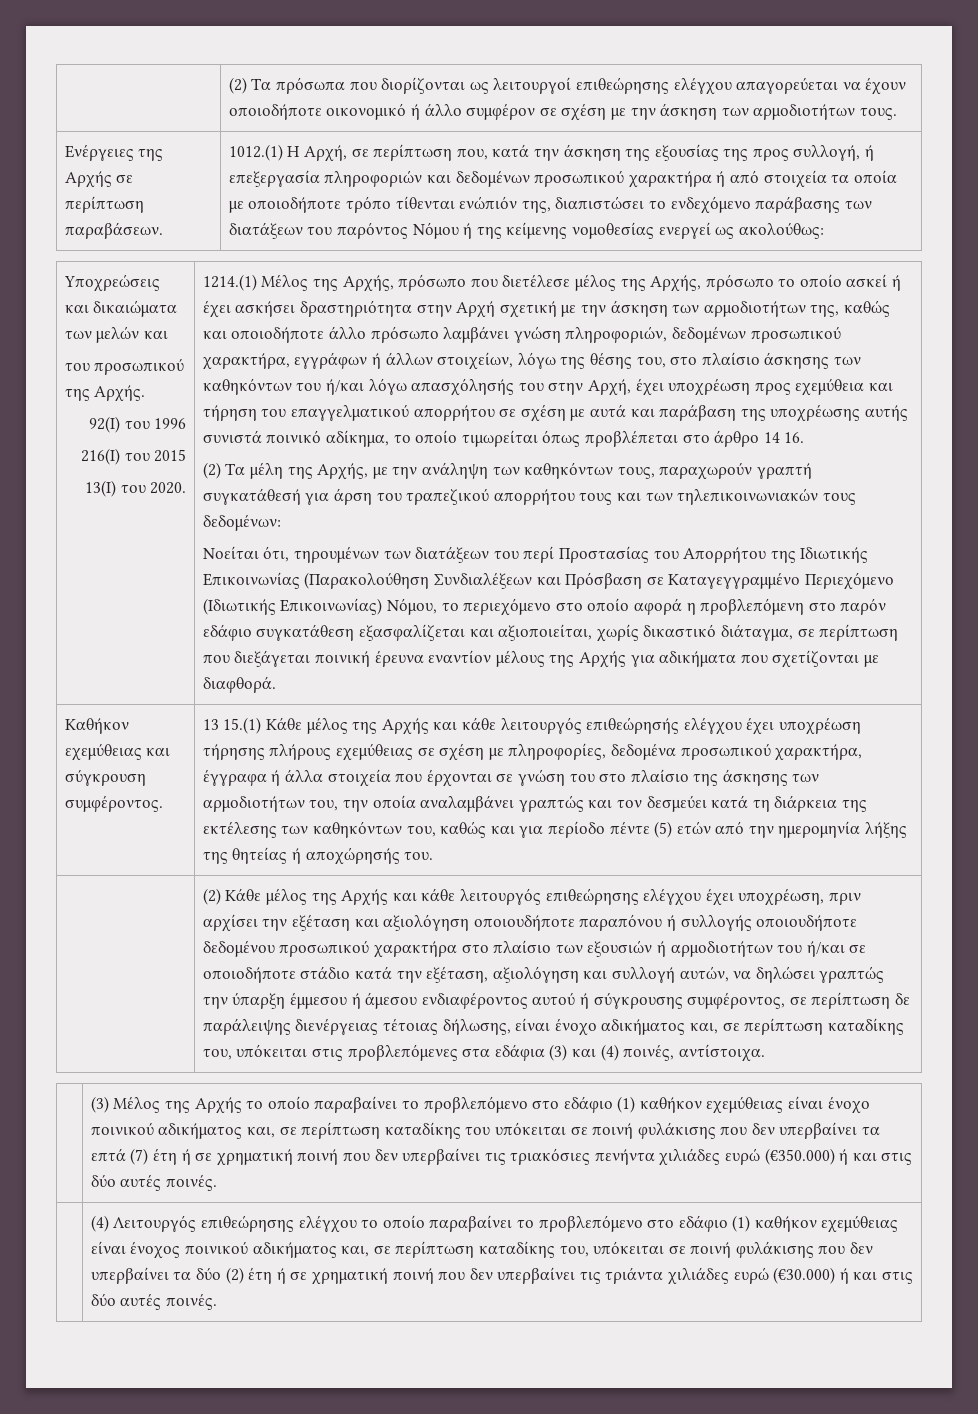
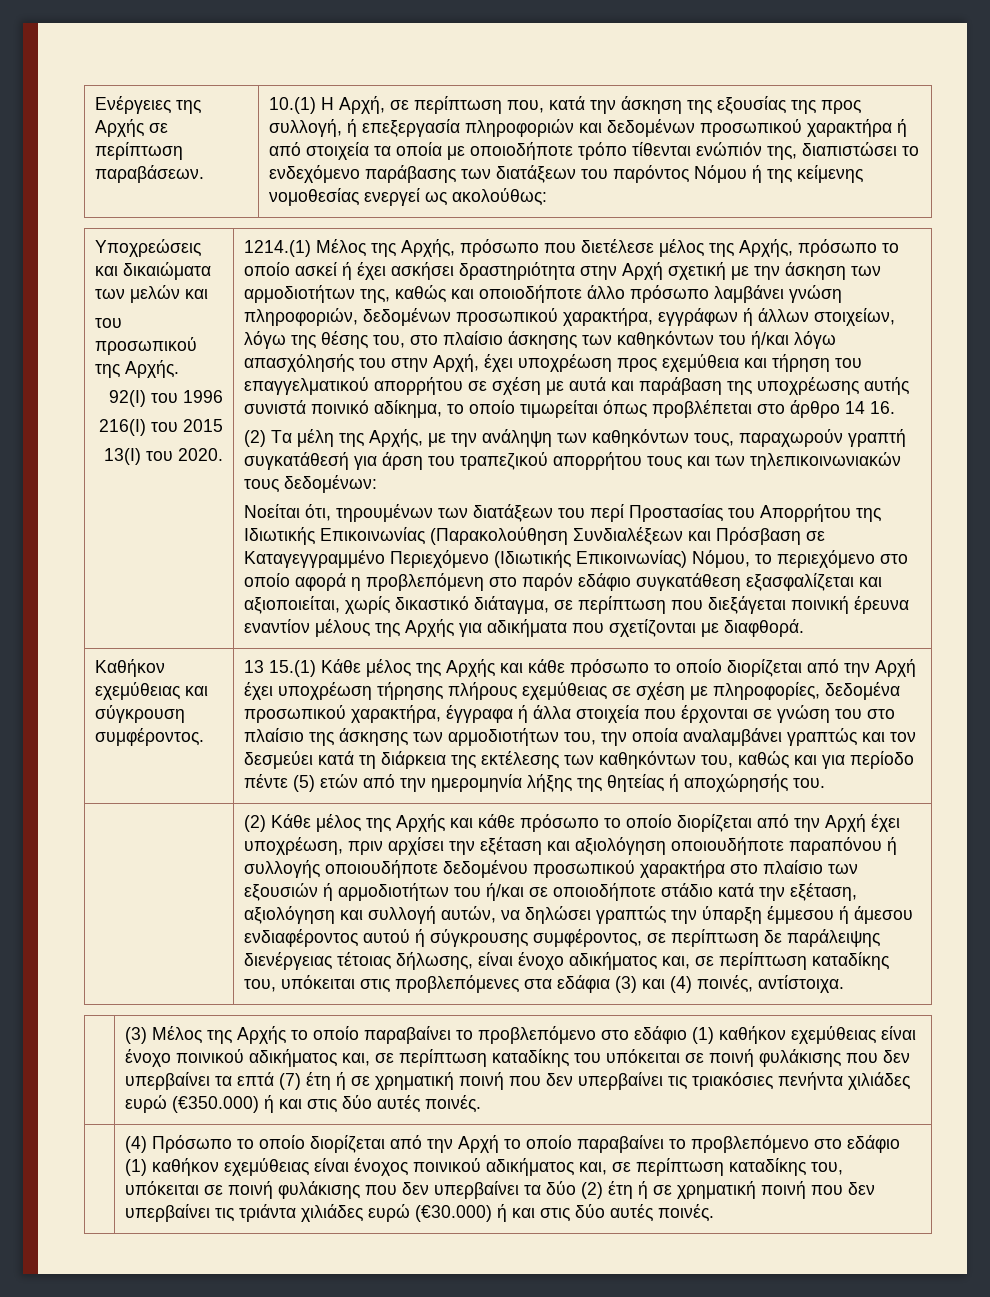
- (2) Τα πρόσωπα που διορίζονται ως λειτουργοί επιθεώρησης ελέγχου απαγορεύεται να έχουν οποιοδήποτε οικονομικό ή άλλο συμφέρον σε σχέση με την άσκηση των αρμοδιοτήτων τους.
- 1012.(1) Η Αρχή, σε περίπτωση που, κατά την άσκηση της εξουσίας της προς συλλογή, ή επεξεργασία πληροφοριών και δεδομένων προσωπικού χαρακτήρα ή από στοιχεία τα οποία με οποιοδήποτε τρόπο τίθενται ενώπιόν της, διαπιστώσει το ενδεχόμενο παράβασης των διατάξεων του παρόντος Νόμου ή της κείμενης νομοθεσίας ενεργεί ως ακολούθως:
+ 10.(1) Η Αρχή, σε περίπτωση που, κατά την άσκηση της εξουσίας της προς συλλογή, ή επεξεργασία πληροφοριών και δεδομένων προσωπικού χαρακτήρα ή από στοιχεία τα οποία με οποιοδήποτε τρόπο τίθενται ενώπιόν της, διαπιστώσει το ενδεχόμενο παράβασης των διατάξεων του παρόντος Νόμου ή της κείμενης νομοθεσίας ενεργεί ως ακολούθως:
- 13 15.(1) Κάθε μέλος της Αρχής και κάθε λειτουργός επιθεώρησής ελέγχου έχει υποχρέωση τήρησης πλήρους εχεμύθειας σε σχέση με πληροφορίες, δεδομένα προσωπικού χαρακτήρα, έγγραφα ή άλλα στοιχεία που έρχονται σε γνώση του στο πλαίσιο της άσκησης των αρμοδιοτήτων του, την οποία αναλαμβάνει γραπτώς και τον δεσμεύει κατά τη διάρκεια της εκτέλεσης των καθηκόντων του, καθώς και για περίοδο πέντε (5) ετών από την ημερομηνία λήξης της θητείας ή αποχώρησής του.
+ 13 15.(1) Κάθε μέλος της Αρχής και κάθε πρόσωπο το οποίο διορίζεται από την Αρχή έχει υποχρέωση τήρησης πλήρους εχεμύθειας σε σχέση με πληροφορίες, δεδομένα προσωπικού χαρακτήρα, έγγραφα ή άλλα στοιχεία που έρχονται σε γνώση του στο πλαίσιο της άσκησης των αρμοδιοτήτων του, την οποία αναλαμβάνει γραπτώς και τον δεσμεύει κατά τη διάρκεια της εκτέλεσης των καθηκόντων του, καθώς και για περίοδο πέντε (5) ετών από την ημερομηνία λήξης της θητείας ή αποχώρησής του.
- (2) Κάθε μέλος της Αρχής και κάθε λειτουργός επιθεώρησης ελέγχου έχει υποχρέωση, πριν αρχίσει την εξέταση και αξιολόγηση οποιουδήποτε παραπόνου ή συλλογής οποιουδήποτε δεδομένου προσωπικού χαρακτήρα στο πλαίσιο των εξουσιών ή αρμοδιοτήτων του ή/και σε οποιοδήποτε στάδιο κατά την εξέταση, αξιολόγηση και συλλογή αυτών, να δηλώσει γραπτώς την ύπαρξη έμμεσου ή άμεσου ενδιαφέροντος αυτού ή σύγκρουσης συμφέροντος, σε περίπτωση δε παράλειψης διενέργειας τέτοιας δήλωσης, είναι ένοχο αδικήματος και, σε περίπτωση καταδίκης του, υπόκειται στις προβλεπόμενες στα εδάφια (3) και (4) ποινές, αντίστοιχα.
+ (2) Κάθε μέλος της Αρχής και κάθε πρόσωπο το οποίο διορίζεται από την Αρχή έχει υποχρέωση, πριν αρχίσει την εξέταση και αξιολόγηση οποιουδήποτε παραπόνου ή συλλογής οποιουδήποτε δεδομένου προσωπικού χαρακτήρα στο πλαίσιο των εξουσιών ή αρμοδιοτήτων του ή/και σε οποιοδήποτε στάδιο κατά την εξέταση, αξιολόγηση και συλλογή αυτών, να δηλώσει γραπτώς την ύπαρξη έμμεσου ή άμεσου ενδιαφέροντος αυτού ή σύγκρουσης συμφέροντος, σε περίπτωση δε παράλειψης διενέργειας τέτοιας δήλωσης, είναι ένοχο αδικήματος και, σε περίπτωση καταδίκης του, υπόκειται στις προβλεπόμενες στα εδάφια (3) και (4) ποινές, αντίστοιχα.
- (4) Λειτουργός επιθεώρησης ελέγχου το οποίο παραβαίνει το προβλεπόμενο στο εδάφιο (1) καθήκον εχεμύθειας είναι ένοχος ποινικού αδικήματος και, σε περίπτωση καταδίκης του, υπόκειται σε ποινή φυλάκισης που δεν υπερβαίνει τα δύο (2) έτη ή σε χρηματική ποινή που δεν υπερβαίνει τις τριάντα χιλιάδες ευρώ (€30.000) ή και στις δύο αυτές ποινές.
+ (4) Πρόσωπο το οποίο διορίζεται από την Αρχή το οποίο παραβαίνει το προβλεπόμενο στο εδάφιο (1) καθήκον εχεμύθειας είναι ένοχος ποινικού αδικήματος και, σε περίπτωση καταδίκης του, υπόκειται σε ποινή φυλάκισης που δεν υπερβαίνει τα δύο (2) έτη ή σε χρηματική ποινή που δεν υπερβαίνει τις τριάντα χιλιάδες ευρώ (€30.000) ή και στις δύο αυτές ποινές.

